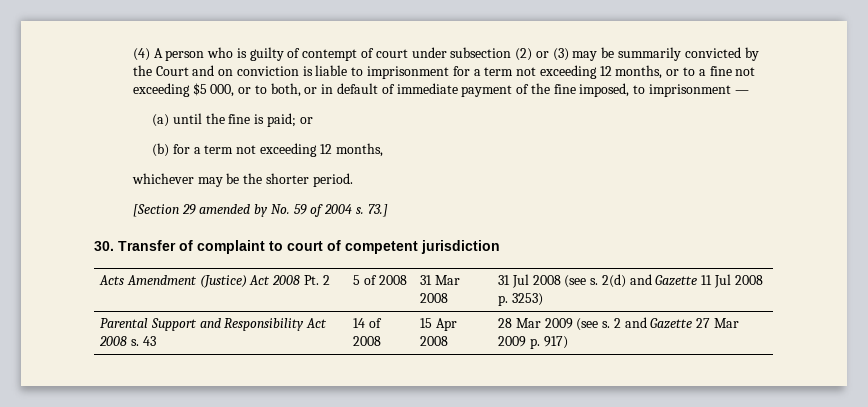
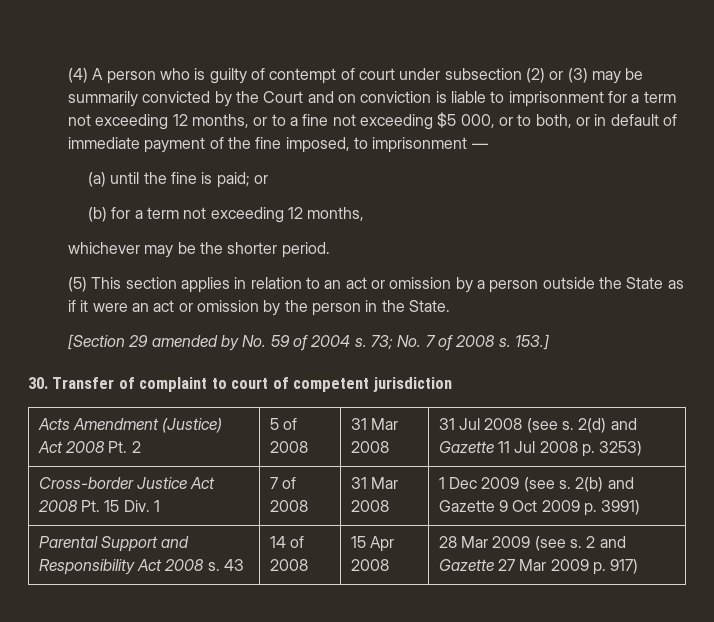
+ (5) This section applies in relation to an act or omission by a person outside the State as if it were an act or omission by the person in the State.
- 73.]
+ 73; No. 7 of 2008 s. 153.]
+ Cross-border Justice Act 2008 Pt. 15 Div. 1 | 7 of 2008 | 31 Mar 2008 | 1 Dec 2009 (see s. 2(b) and Gazette 9 Oct 2009 p. 3991)

